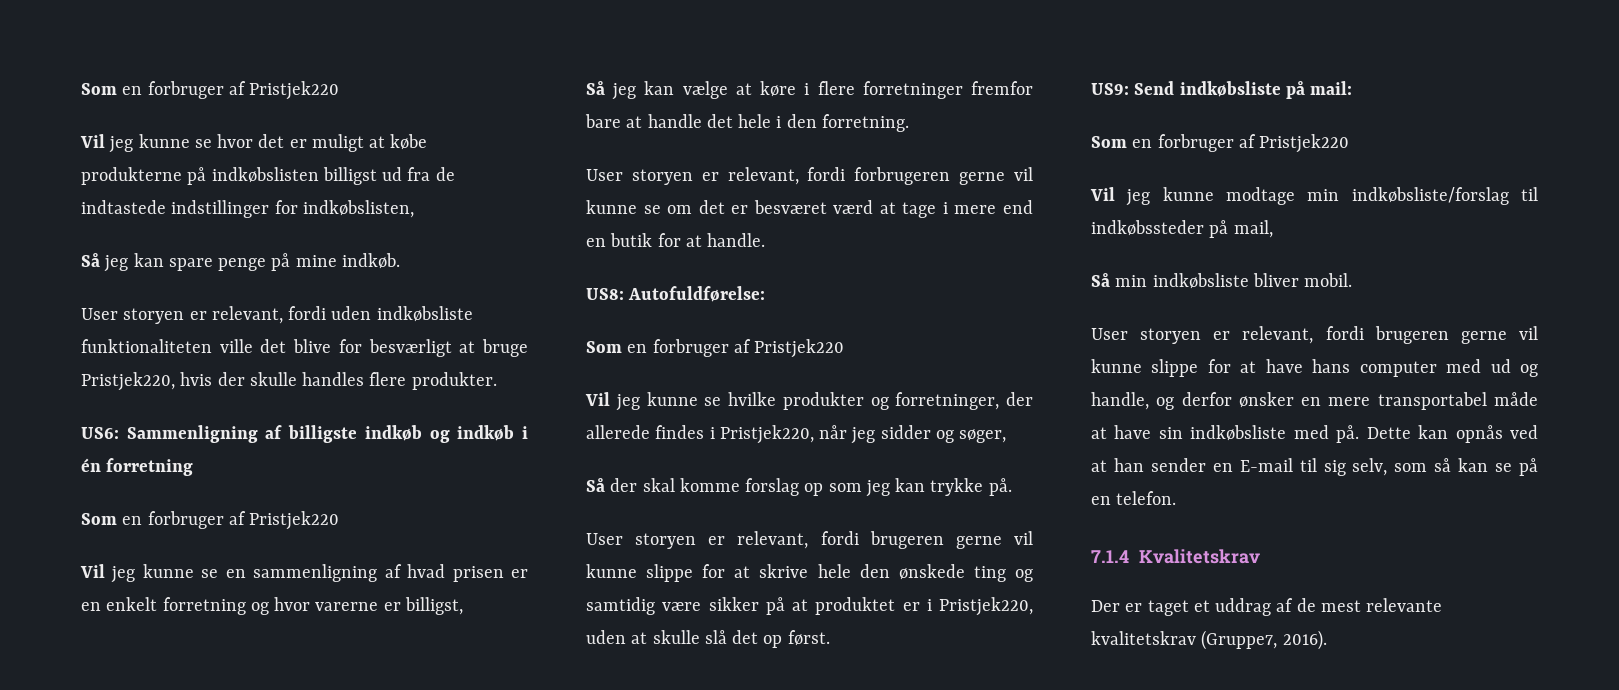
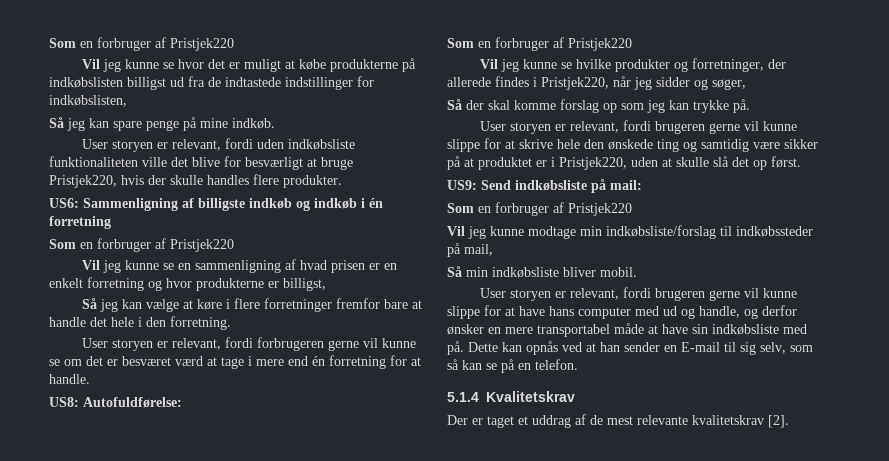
- Vil jeg kunne se en sammenligning af hvad prisen er en enkelt forretning og hvor varerne er billigst,
+ Vil jeg kunne se en sammenligning af hvad prisen er en enkelt forretning og hvor produkterne er billigst,
- User storyen er relevant, fordi forbrugeren gerne vil kunne se om det er besværet værd at tage i mere end en butik for at handle.
+ User storyen er relevant, fordi forbrugeren gerne vil kunne se om det er besværet værd at tage i mere end én forretning for at handle.
- 7.1.4 Kvalitetskrav
+ 5.1.4 Kvalitetskrav
- Der er taget et uddrag af de mest relevante kvalitetskrav (Gruppe7, 2016).
+ Der er taget et uddrag af de mest relevante kvalitetskrav [2].

